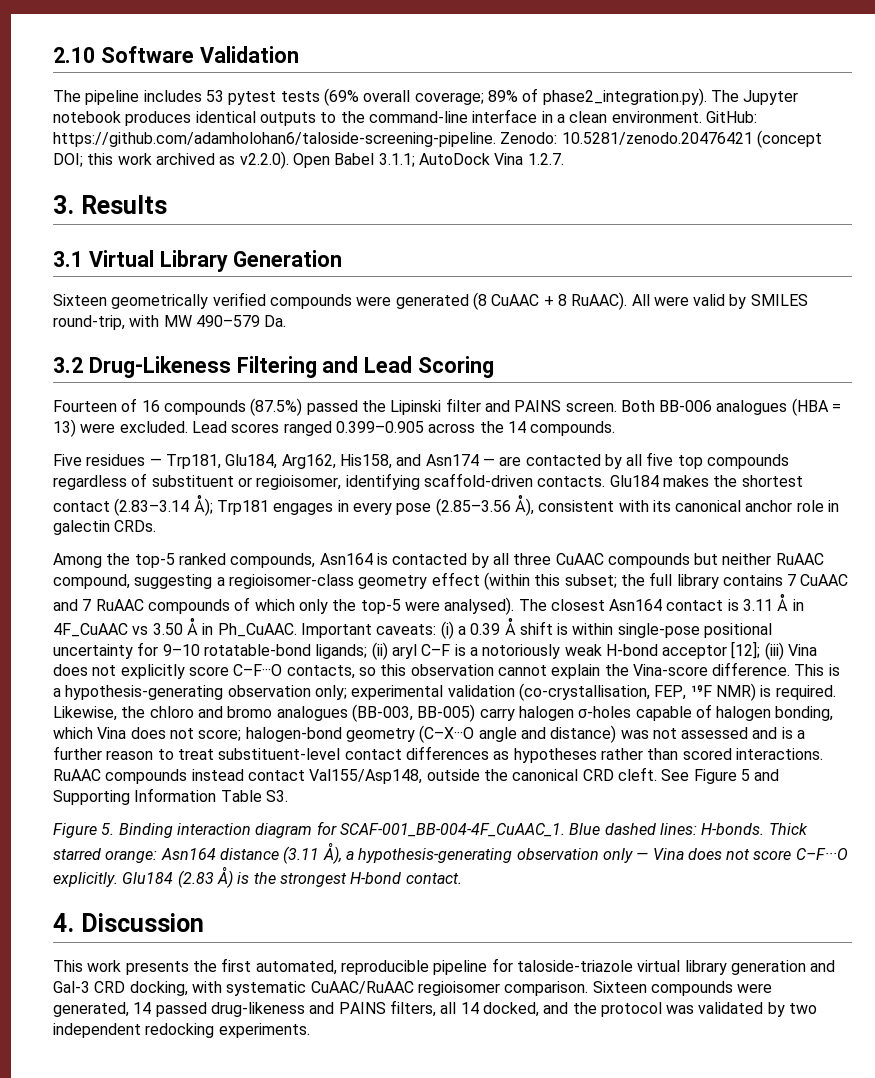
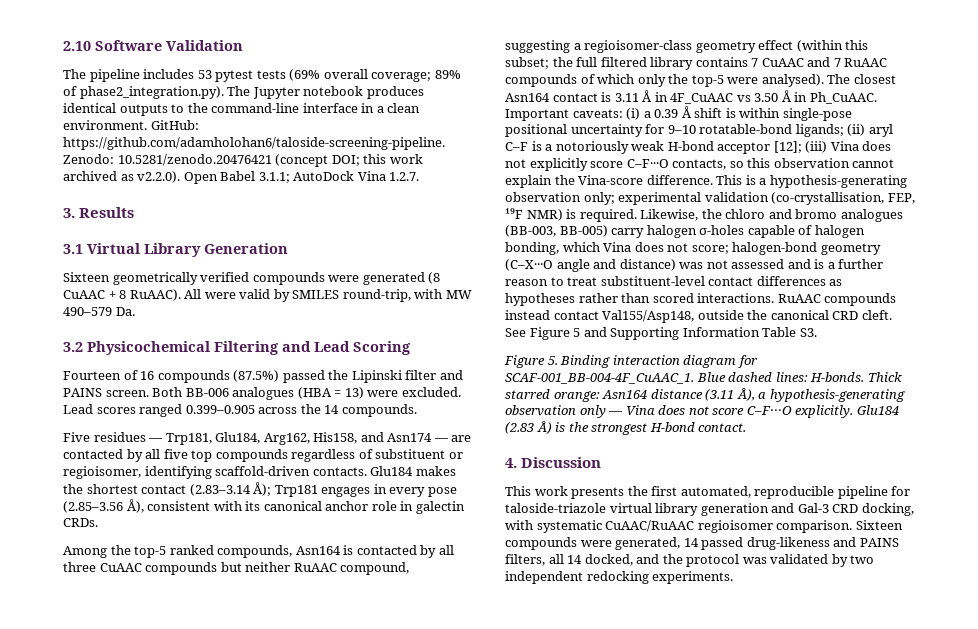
- 3.2 Drug-Likeness Filtering and Lead Scoring
+ 3.2 Physicochemical Filtering and Lead Scoring
- Among the top-5 ranked compounds, Asn164 is contacted by all three CuAAC compounds but neither RuAAC compound, suggesting a regioisomer-class geometry effect (within this subset; the full library contains 7 CuAAC and 7 RuAAC compounds of which only the top-5 were analysed).
+ Among the top-5 ranked compounds, Asn164 is contacted by all three CuAAC compounds but neither RuAAC compound, suggesting a regioisomer-class geometry effect (within this subset; the full filtered library contains 7 CuAAC and 7 RuAAC compounds of which only the top-5 were analysed).

